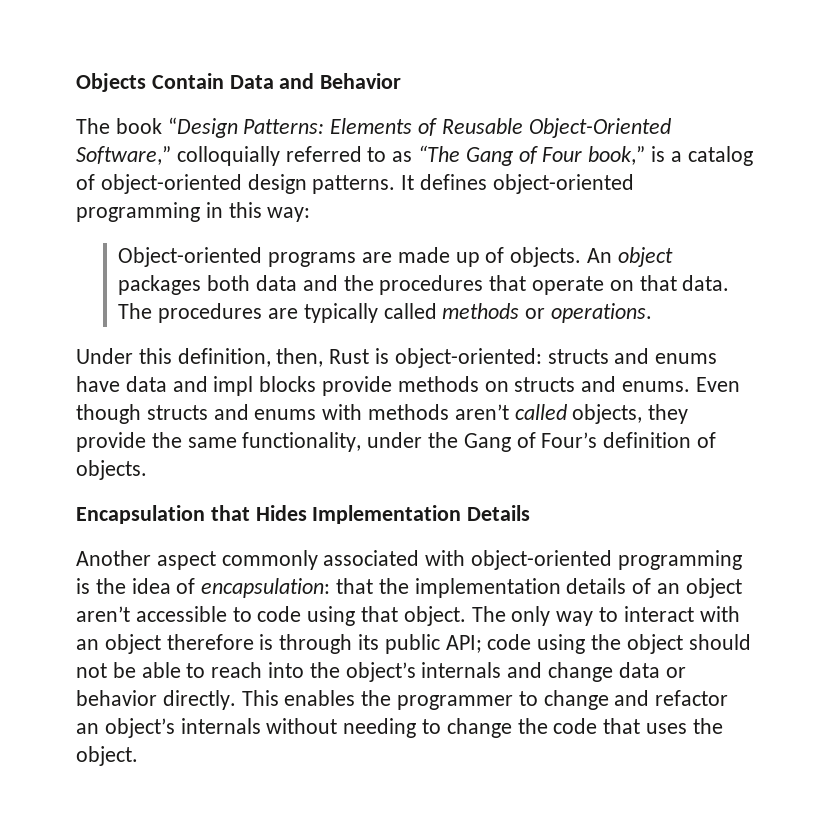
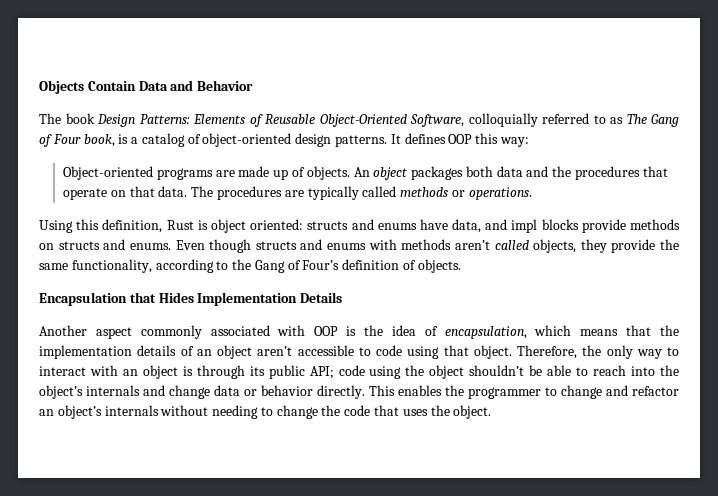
- The book “Design Patterns: Elements of Reusable Object-Oriented Software,” colloquially referred to as “The Gang of Four book,” is a catalog of object-oriented design patterns.
+ The book Design Patterns: Elements of Reusable Object-Oriented Software, colloquially referred to as The Gang of Four book, is a catalog of object-oriented design patterns.
- It defines object-oriented programming in this way:
+ It defines OOP this way:
- Under this definition, then, Rust is object-oriented: structs and enums have data and impl blocks provide methods on structs and enums.
+ Using this definition, Rust is object oriented: structs and enums have data, and impl blocks provide methods on structs and enums.
- Even though structs and enums with methods aren’t called objects, they provide the same functionality, under the Gang of Four’s definition of objects.
+ Even though structs and enums with methods aren’t called objects, they provide the same functionality, according to the Gang of Four’s definition of objects.
- Another aspect commonly associated with object-oriented programming is the idea of encapsulation: that the implementation details of an object aren’t accessible to code using that object.
+ Another aspect commonly associated with OOP is the idea of encapsulation, which means that the implementation details of an object aren’t accessible to code using that object.
- The only way to interact with an object therefore is through its public API; code using the object should not be able to reach into the object’s internals and change data or behavior directly.
+ Therefore, the only way to interact with an object is through its public API; code using the object shouldn’t be able to reach into the object’s internals and change data or behavior directly.

